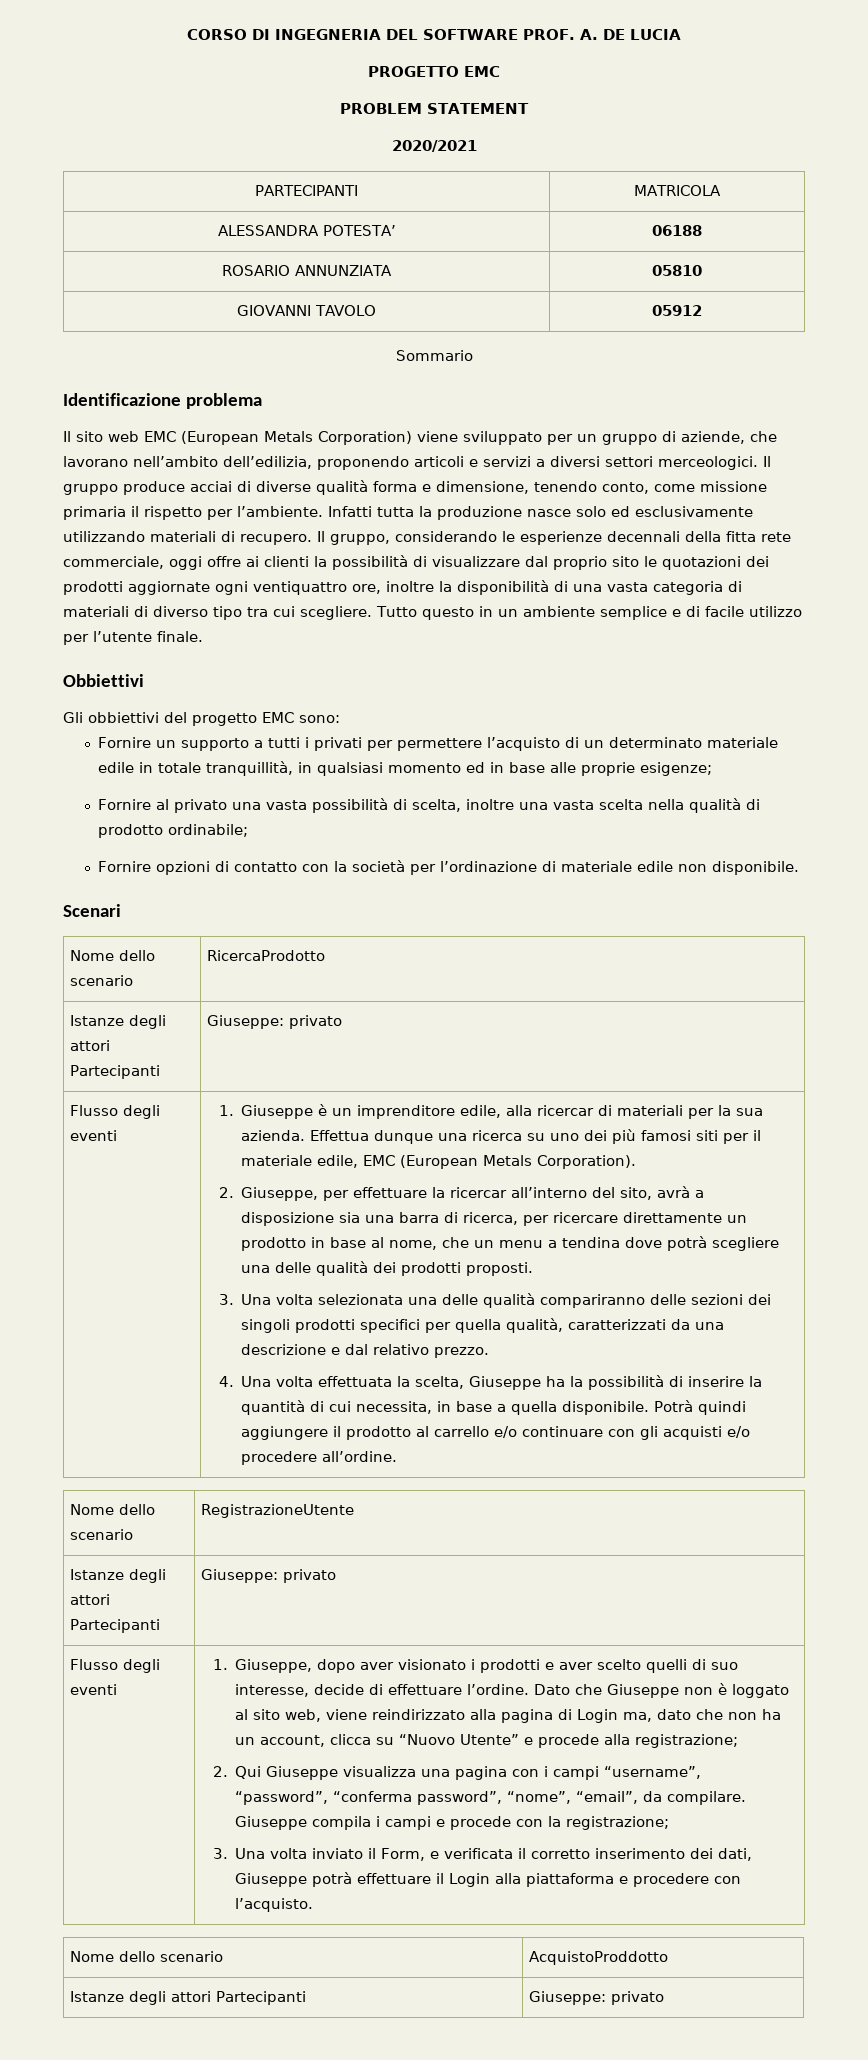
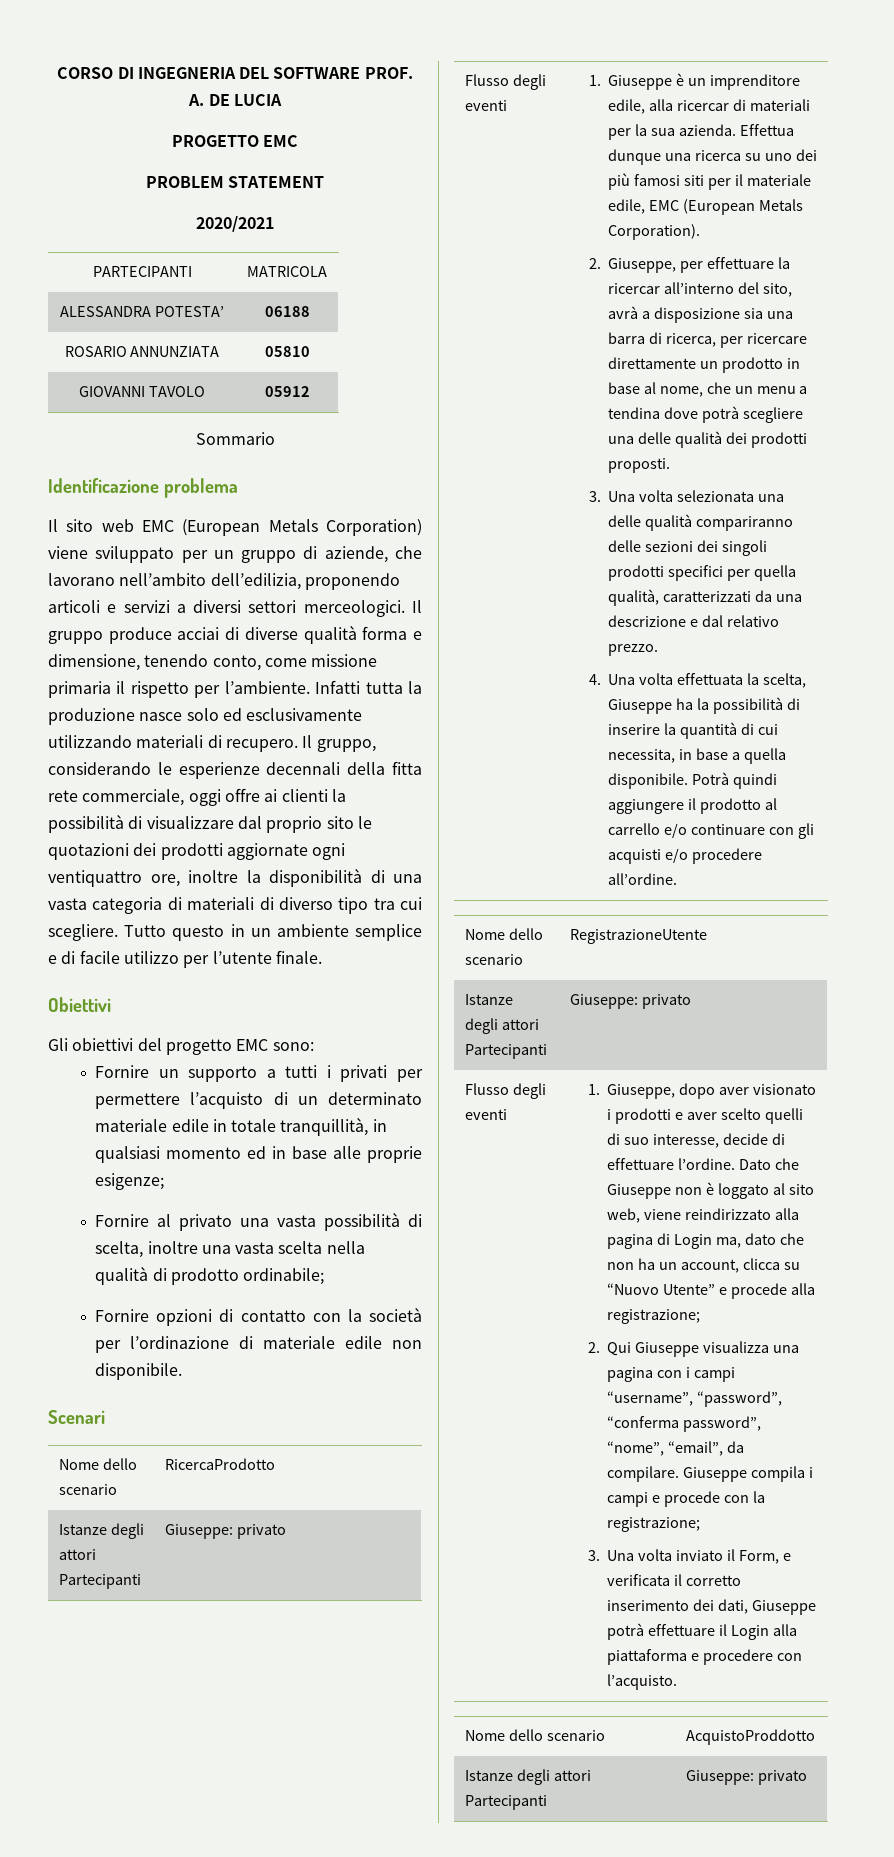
- Obbiettivi
+ Obiettivi
- Gli obbiettivi del progetto EMC sono:
+ Gli obiettivi del progetto EMC sono:

